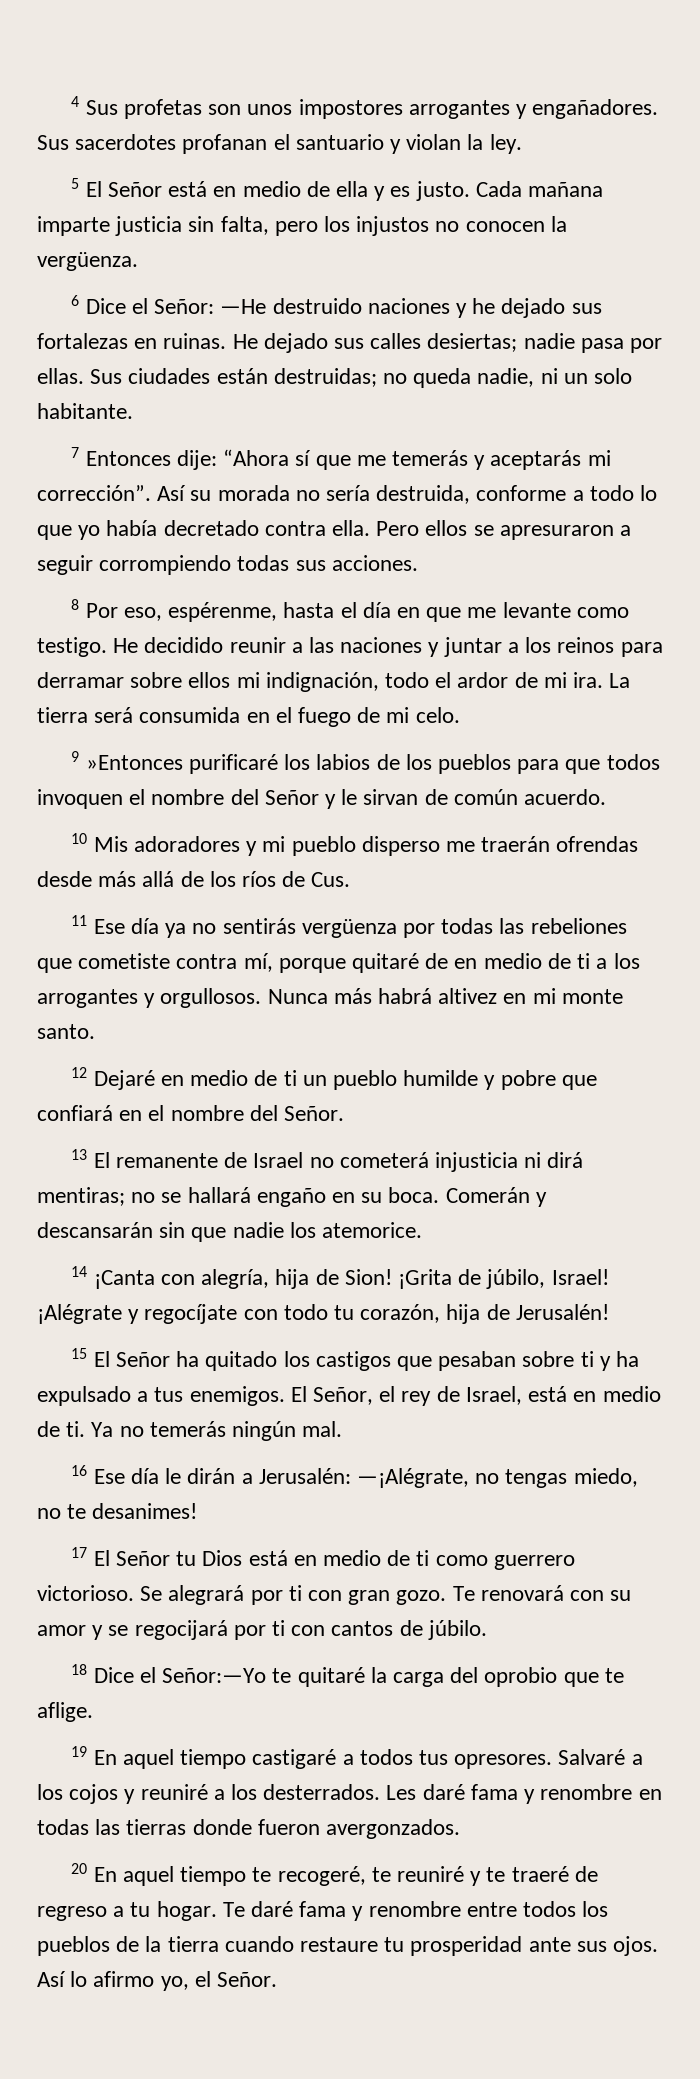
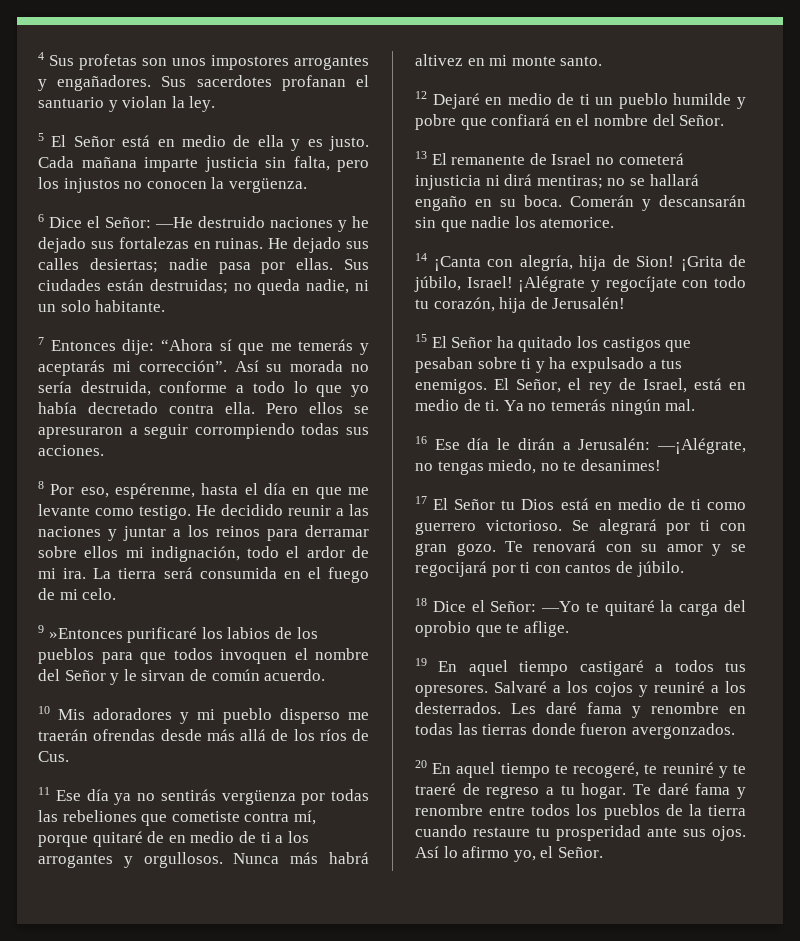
- 18 Dice el Señor:—Yo te quitaré la carga del oprobio que te aflige.
+ 18 Dice el Señor: —Yo te quitaré la carga del oprobio que te aflige.

